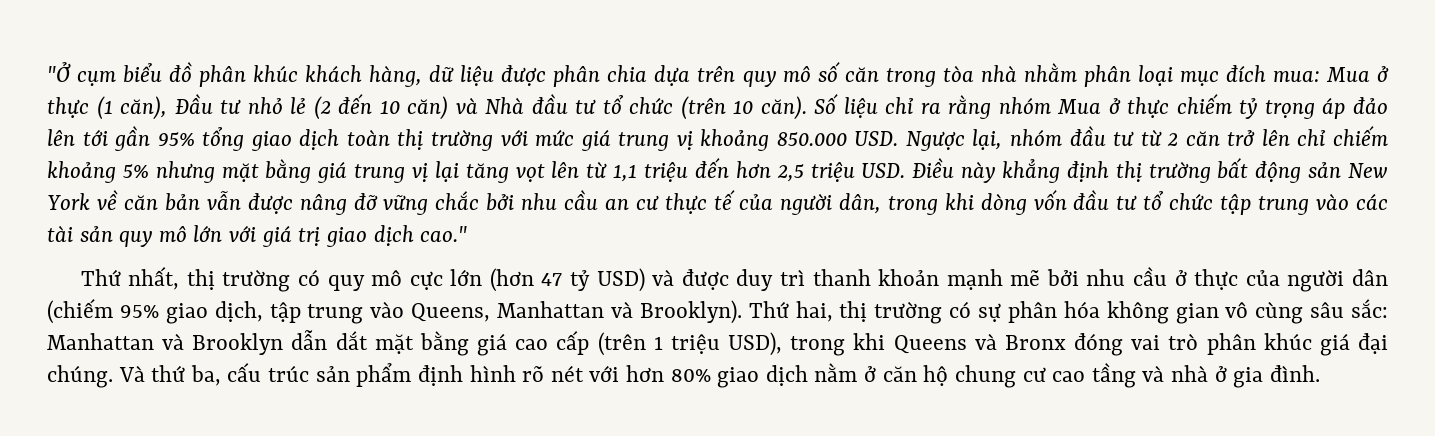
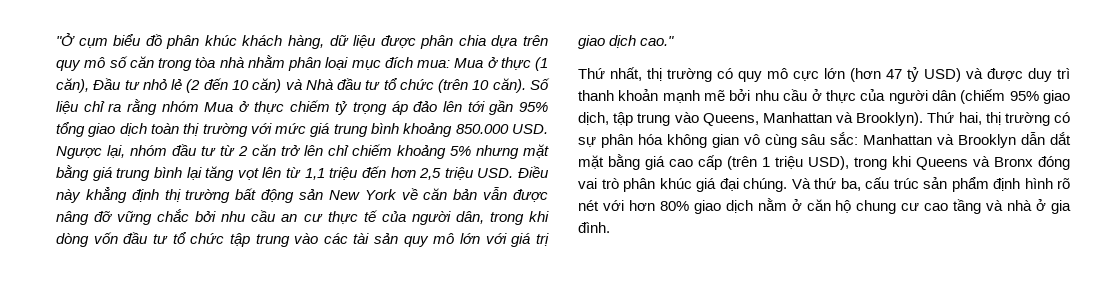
- Số liệu chỉ ra rằng nhóm Mua ở thực chiếm tỷ trọng áp đảo lên tới gần 95% tổng giao dịch toàn thị trường với mức giá trung vị khoảng 850.000 USD. Ngược lại, nhóm đầu tư từ 2 căn trở lên chỉ chiếm khoảng 5% nhưng mặt bằng giá trung vị lại tăng vọt lên từ 1,1 triệu đến hơn 2,5 triệu USD. Điều này khẳng định thị trường bất động sản New York về căn bản vẫn được nâng đỡ vững chắc bởi nhu cầu an cư thực tế của người dân, trong khi dòng vốn đầu tư tổ chức tập trung vào các tài sản quy mô lớn với giá trị giao dịch cao."
+ Số liệu chỉ ra rằng nhóm Mua ở thực chiếm tỷ trọng áp đảo lên tới gần 95% tổng giao dịch toàn thị trường với mức giá trung bình khoảng 850.000 USD. Ngược lại, nhóm đầu tư từ 2 căn trở lên chỉ chiếm khoảng 5% nhưng mặt bằng giá trung bình lại tăng vọt lên từ 1,1 triệu đến hơn 2,5 triệu USD. Điều này khẳng định thị trường bất động sản New York về căn bản vẫn được nâng đỡ vững chắc bởi nhu cầu an cư thực tế của người dân, trong khi dòng vốn đầu tư tổ chức tập trung vào các tài sản quy mô lớn với giá trị giao dịch cao."

